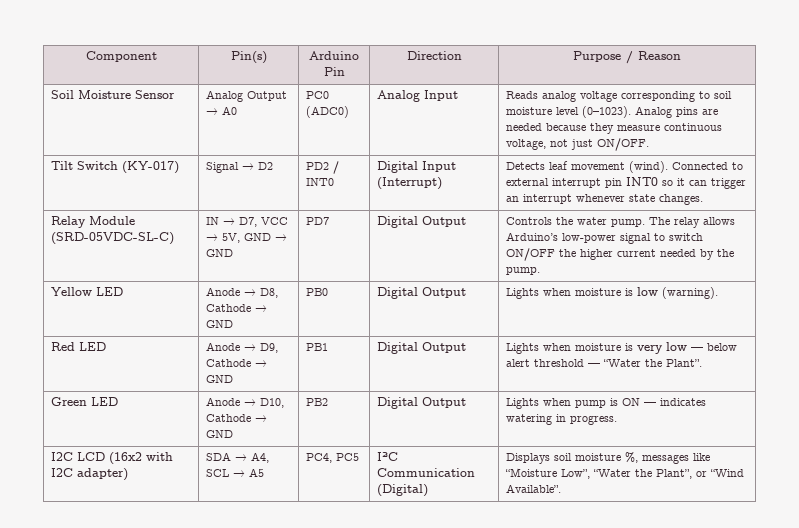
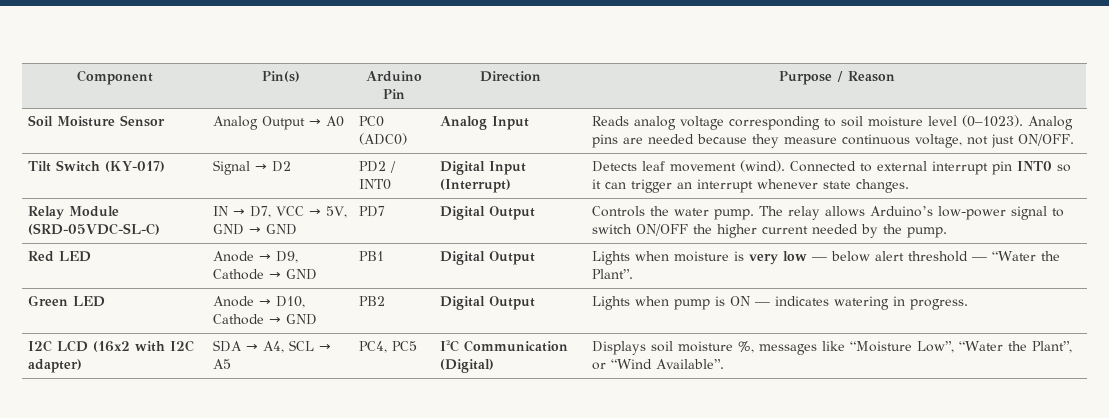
- Yellow LED | Anode → D8, Cathode → GND | PB0 | Digital Output | Lights when moisture is low (warning).

